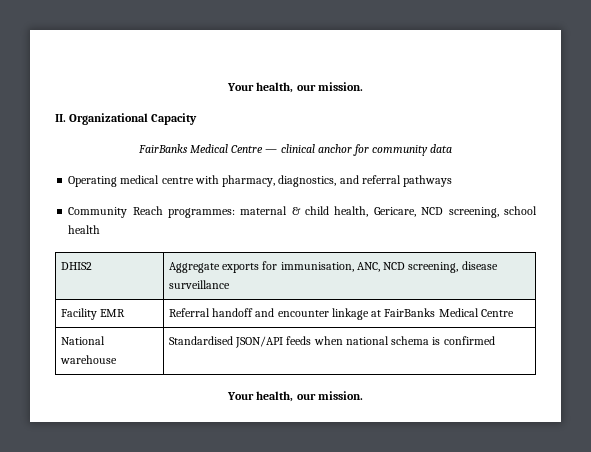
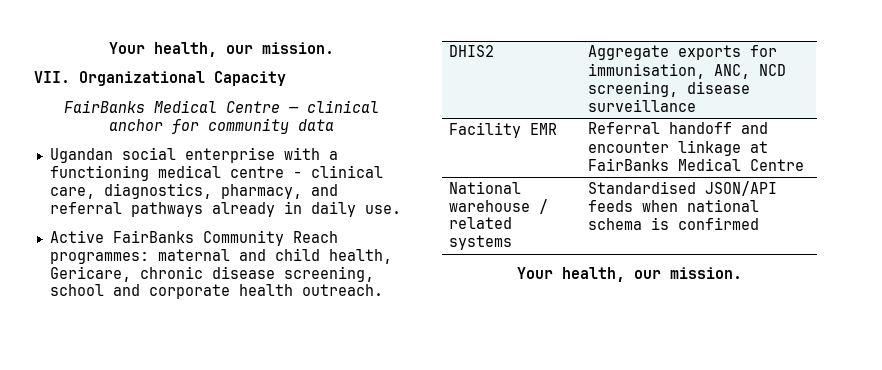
- II. Organizational Capacity
+ VII. Organizational Capacity
- Operating medical centre with pharmacy, diagnostics, and referral pathways
- Community Reach programmes: maternal & child health, Gericare, NCD screening, school health
+ Ugandan social enterprise with a functioning medical centre - clinical care, diagnostics, pharmacy, and referral pathways already in daily use.
+ Active FairBanks Community Reach programmes: maternal and child health, Gericare, chronic disease screening, school and corporate health outreach.
- National warehouse | Standardised JSON/API feeds when national schema is confirmed
+ National warehouse / related systems | Standardised JSON/API feeds when national schema is confirmed

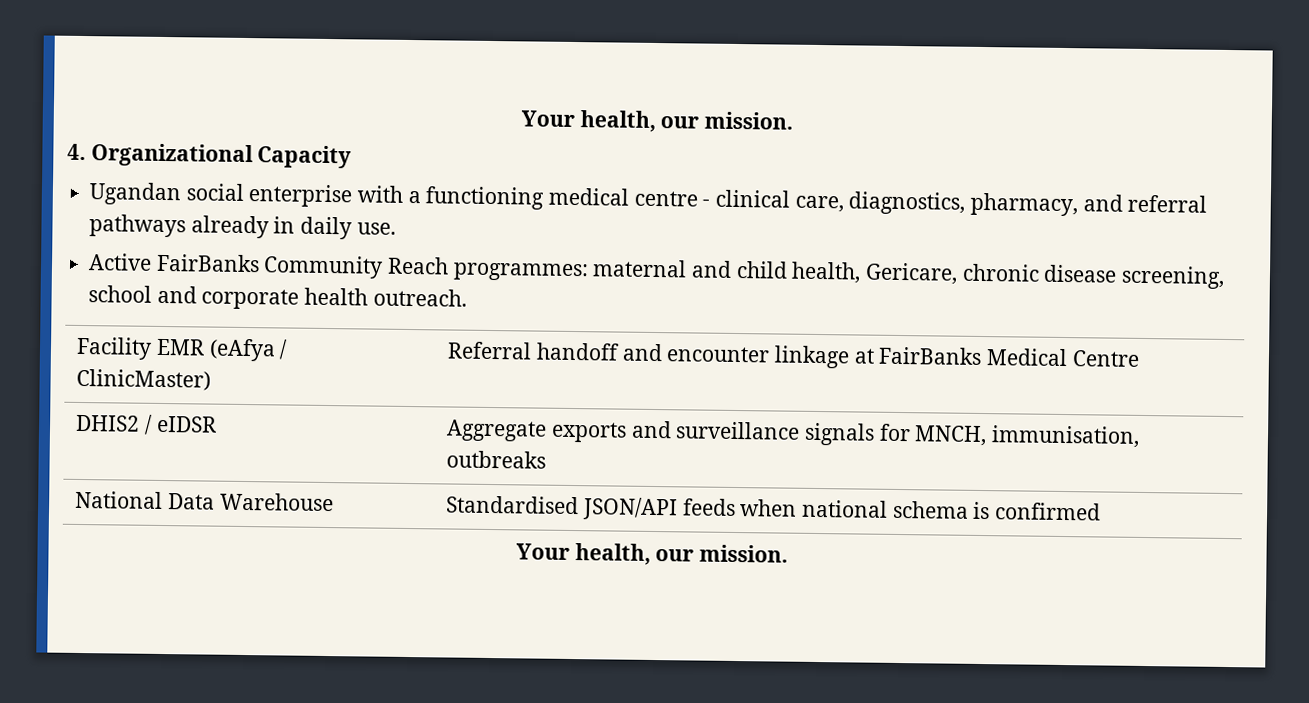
- VII. Organizational Capacity
+ 4. Organizational Capacity
- FairBanks Medical Centre — clinical anchor for community data
- DHIS2 | Aggregate exports for immunisation, ANC, NCD screening, disease surveillance
- Facility EMR | Referral handoff and encounter linkage at FairBanks Medical Centre
+ Facility EMR (eAfya / ClinicMaster) | Referral handoff and encounter linkage at FairBanks Medical Centre
- National warehouse / related systems | Standardised JSON/API feeds when national schema is confirmed
+ DHIS2 / eIDSR | Aggregate exports and surveillance signals for MNCH, immunisation, outbreaks
+ National Data Warehouse | Standardised JSON/API feeds when national schema is confirmed

